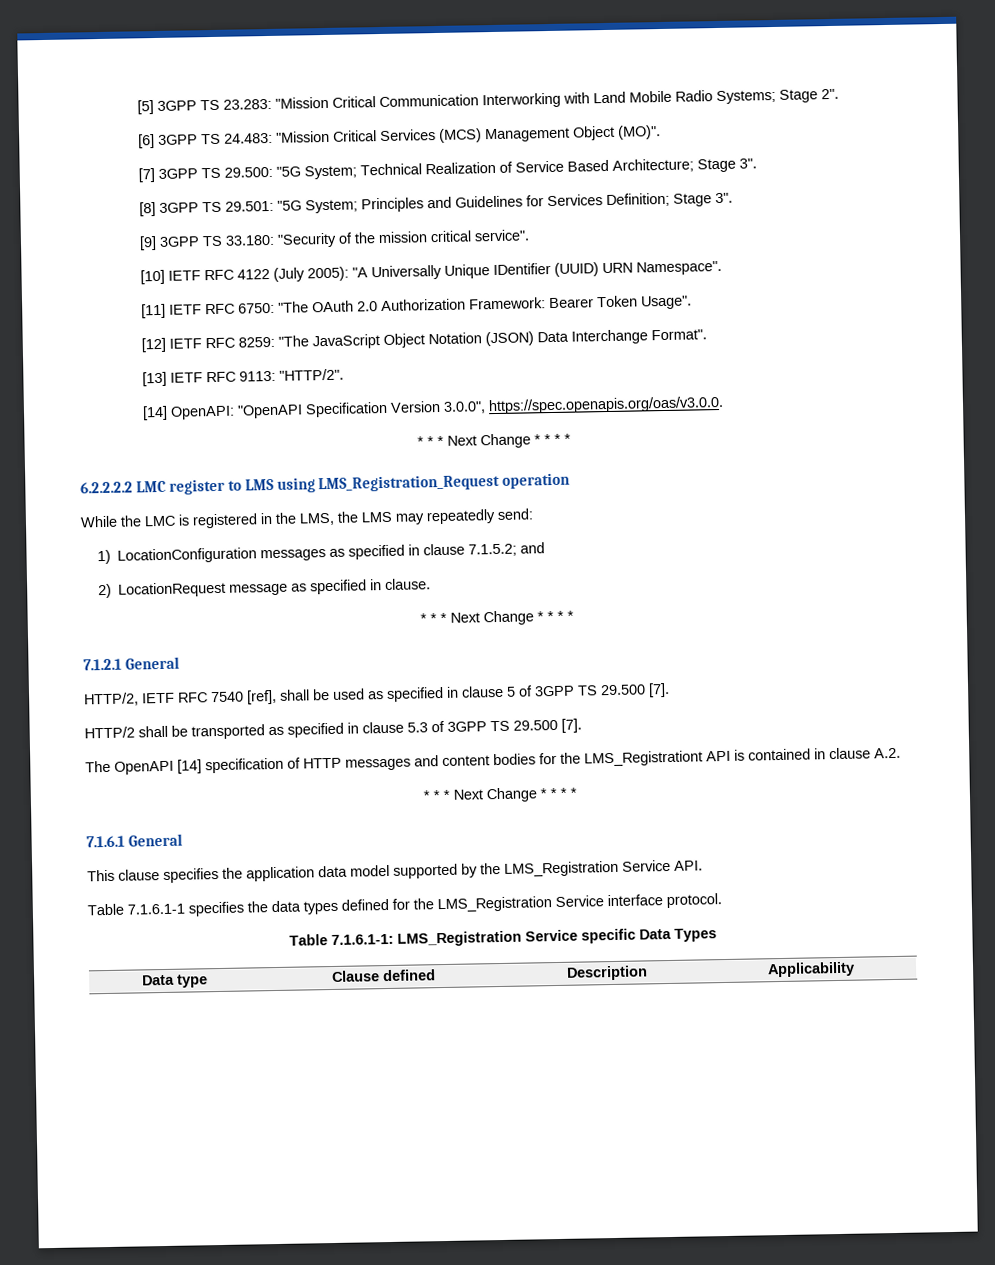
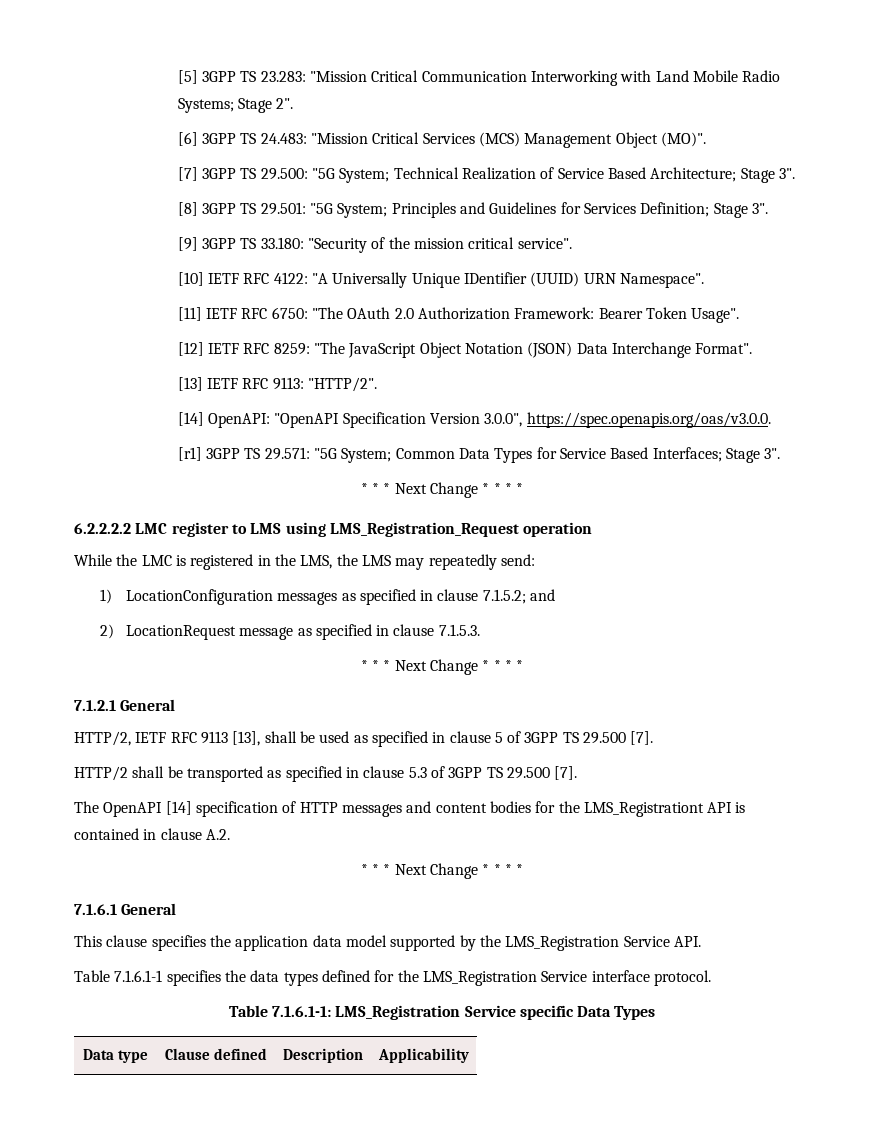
- [10] IETF RFC 4122 (July 2005): "A Universally Unique IDentifier (UUID) URN Namespace".
+ [10] IETF RFC 4122: "A Universally Unique IDentifier (UUID) URN Namespace".
+ [r1] 3GPP TS 29.571: "5G System; Common Data Types for Service Based Interfaces; Stage 3".
- 2) LocationRequest message as specified in clause.
+ 2) LocationRequest message as specified in clause 7.1.5.3.
- HTTP/2, IETF RFC 7540 [ref], shall be used as specified in clause 5 of 3GPP TS 29.500 [7].
+ HTTP/2, IETF RFC 9113 [13], shall be used as specified in clause 5 of 3GPP TS 29.500 [7].

